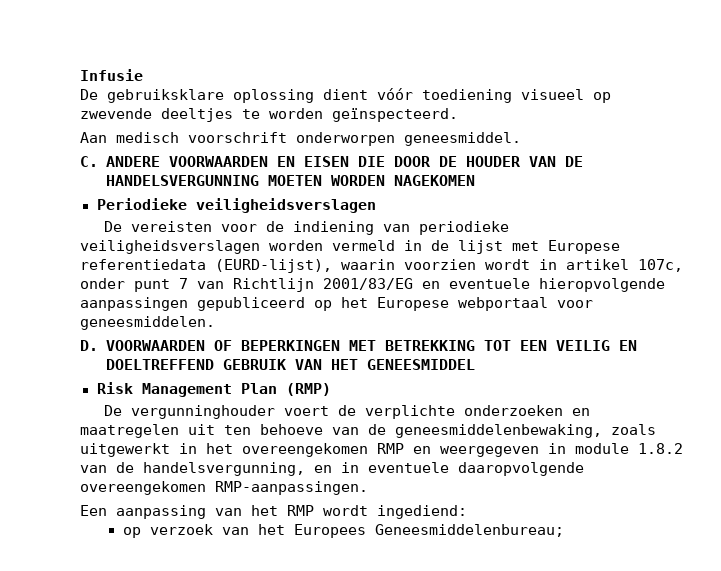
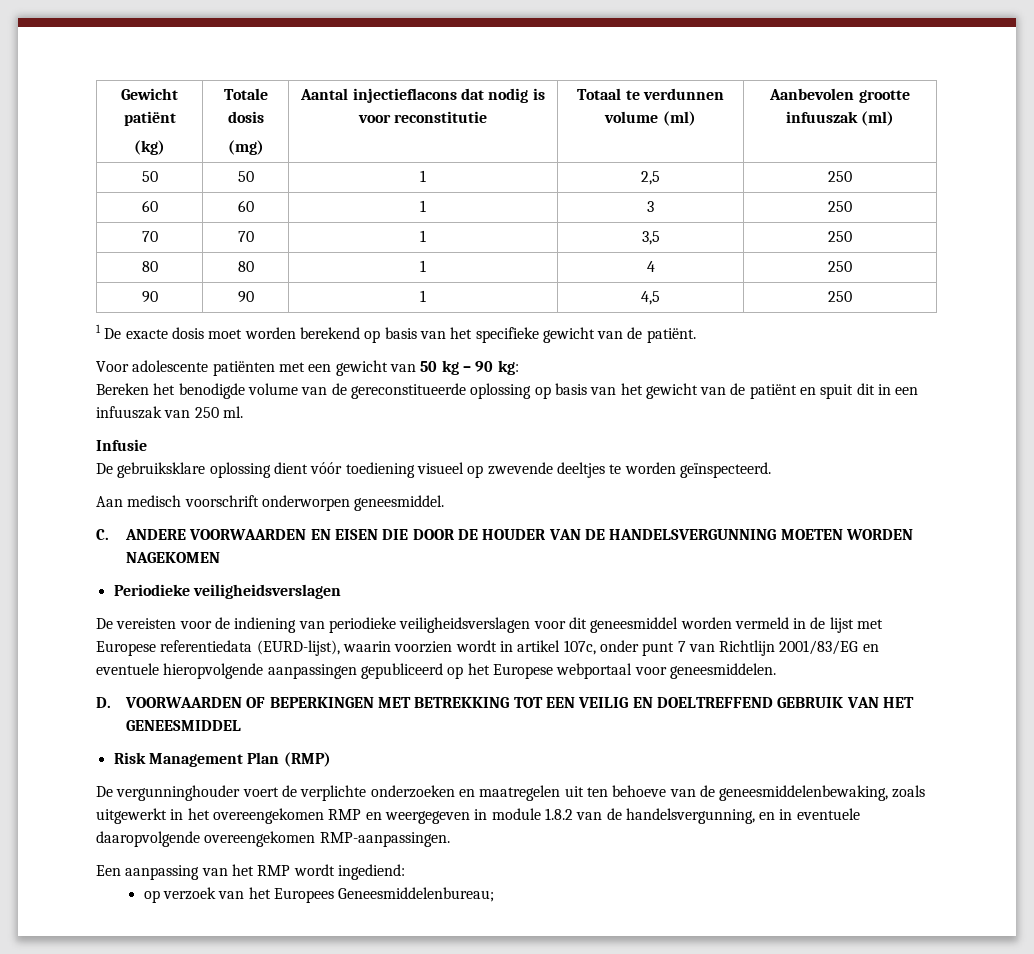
+ Gewicht patiënt
+ (kg) | Totale dosis
+ (mg) | Aantal injectieflacons dat nodig is voor reconstitutie | Totaal te verdunnen volume (ml) | Aanbevolen grootte infuuszak (ml)
+ 50 | 50 | 1 | 2,5 | 250
+ 60 | 60 | 1 | 3 | 250
+ 70 | 70 | 1 | 3,5 | 250
+ 80 | 80 | 1 | 4 | 250
+ 90 | 90 | 1 | 4,5 | 250
+ 1 De exacte dosis moet worden berekend op basis van het specifieke gewicht van de patiënt.
+ Voor adolescente patiënten met een gewicht van 50 kg – 90 kg:
+ Bereken het benodigde volume van de gereconstitueerde oplossing op basis van het gewicht van de patiënt en spuit dit in een infuuszak van 250 ml.
- De vereisten voor de indiening van periodieke veiligheidsverslagen worden vermeld in de lijst met Europese referentiedata (EURD-lijst), waarin voorzien wordt in artikel 107c, onder punt 7 van Richtlijn 2001/83/EG en eventuele hieropvolgende aanpassingen gepubliceerd op het Europese webportaal voor geneesmiddelen.
+ De vereisten voor de indiening van periodieke veiligheidsverslagen voor dit geneesmiddel worden vermeld in de lijst met Europese referentiedata (EURD-lijst), waarin voorzien wordt in artikel 107c, onder punt 7 van Richtlijn 2001/83/EG en eventuele hieropvolgende aanpassingen gepubliceerd op het Europese webportaal voor geneesmiddelen.

